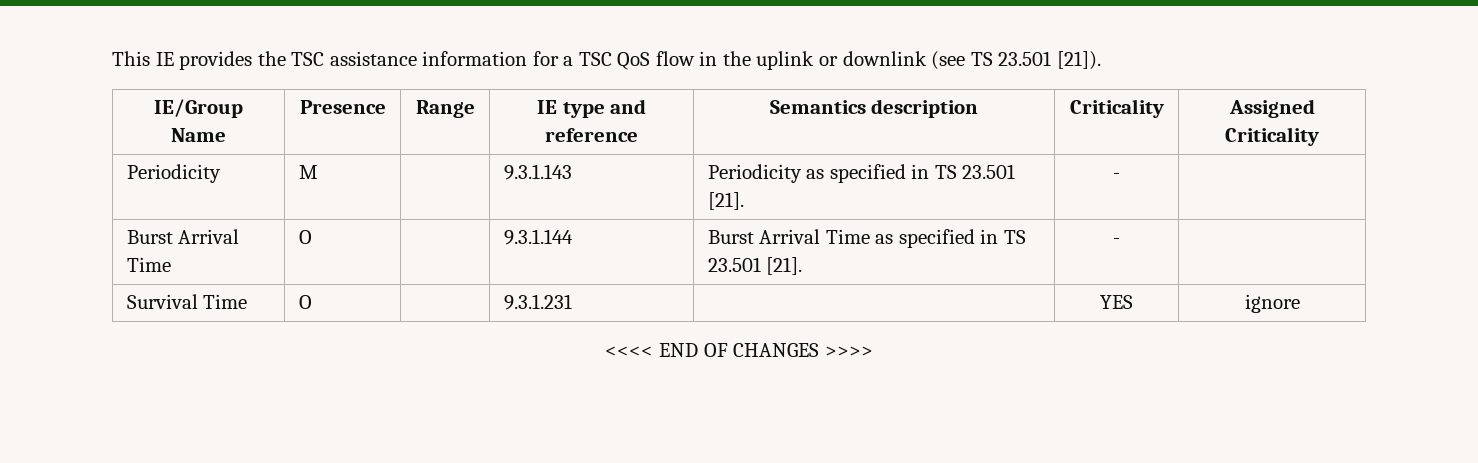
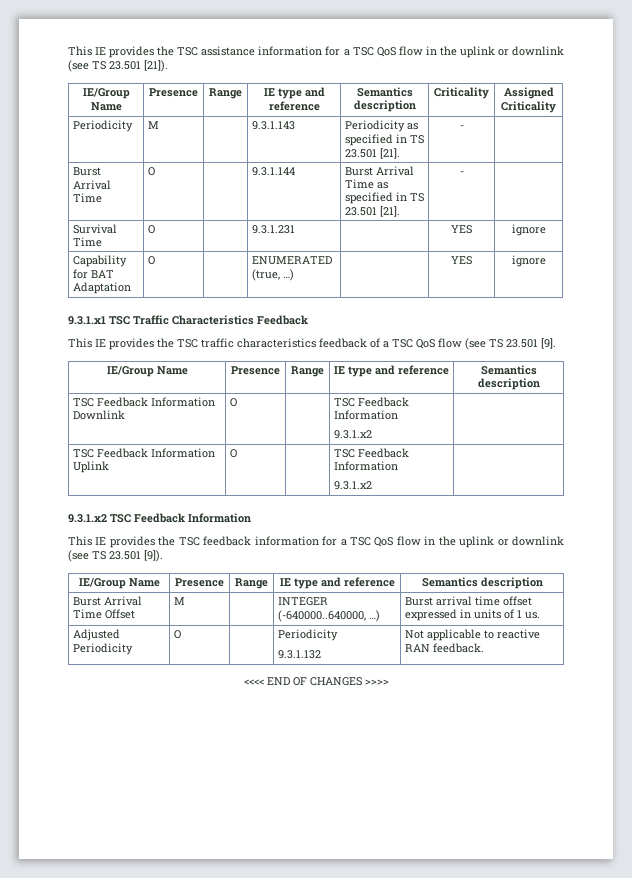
+ Capability for BAT Adaptation | O | | ENUMERATED (true, …) | | YES | ignore
+ 9.3.1.x1 TSC Traffic Characteristics Feedback
+ This IE provides the TSC traffic characteristics feedback of a TSC QoS flow (see TS 23.501 [9].
+ IE/Group Name | Presence | Range | IE type and reference | Semantics description
+ TSC Feedback Information Downlink | O | | TSC Feedback Information
+ 9.3.1.x2 |
+ TSC Feedback Information Uplink | O | | TSC Feedback Information
+ 9.3.1.x2 |
+ 9.3.1.x2 TSC Feedback Information
+ This IE provides the TSC feedback information for a TSC QoS flow in the uplink or downlink (see TS 23.501 [9]).
+ IE/Group Name | Presence | Range | IE type and reference | Semantics description
+ Burst Arrival Time Offset | M | | INTEGER (-640000..640000, …) | Burst arrival time offset expressed in units of 1 us.
+ Adjusted Periodicity | O | | Periodicity
+ 9.3.1.132 | Not applicable to reactive RAN feedback.

